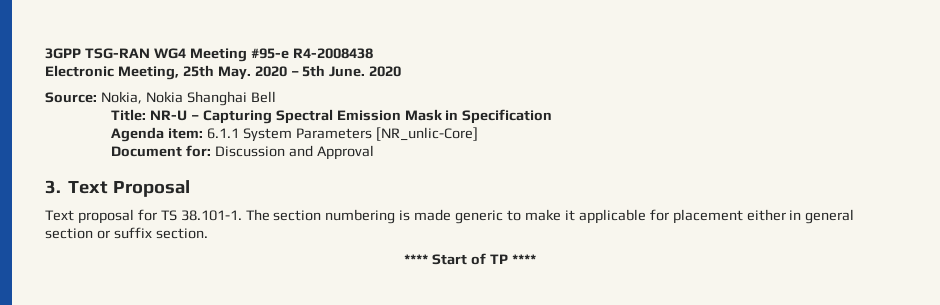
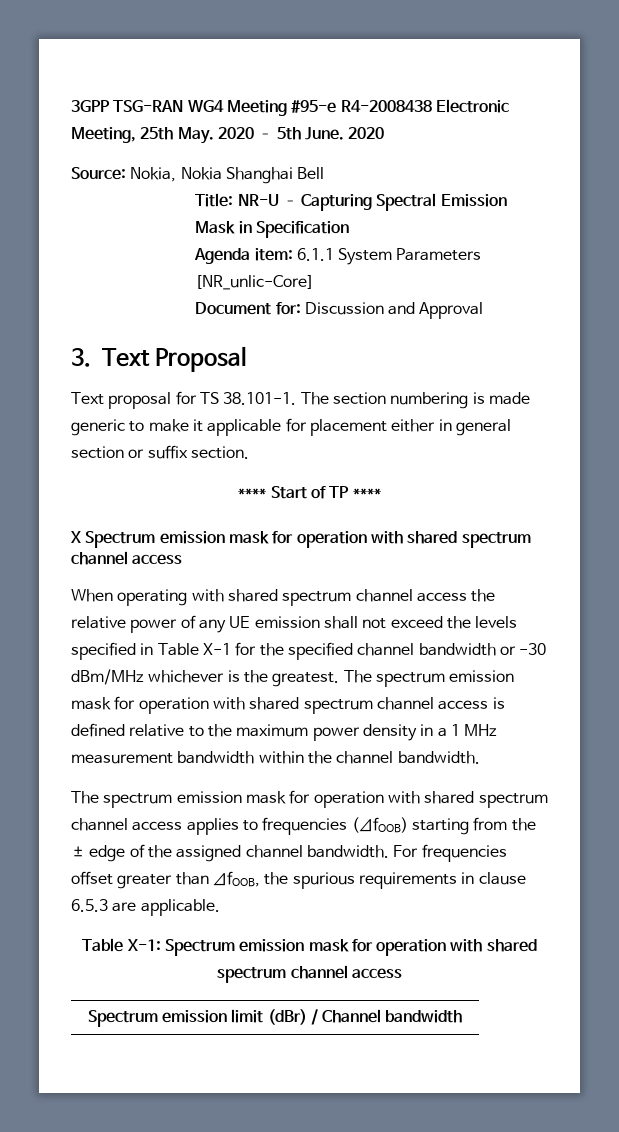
- 3GPP TSG-RAN WG4 Meeting #95-e R4-2008438
- Electronic Meeting, 25th May. 2020 – 5th June.
+ 3GPP TSG-RAN WG4 Meeting #95-e R4-2008438 Electronic Meeting, 25th May. 2020 – 5th June.
+ X Spectrum emission mask for operation with shared spectrum channel access
+ When operating with shared spectrum channel access the relative power of any UE emission shall not exceed the levels specified in Table X-1 for the specified channel bandwidth or -30 dBm/MHz whichever is the greatest. The spectrum emission mask for operation with shared spectrum channel access is defined relative to the maximum power density in a 1 MHz measurement bandwidth within the channel bandwidth.
+ The spectrum emission mask for operation with shared spectrum channel access applies to frequencies (ΔfOOB) starting from the ± edge of the assigned channel bandwidth. For frequencies offset greater than ΔfOOB, the spurious requirements in clause 6.5.3 are applicable.
+ Table X-1: Spectrum emission mask for operation with shared spectrum channel access
+ Spectrum emission limit (dBr) / Channel bandwidth

